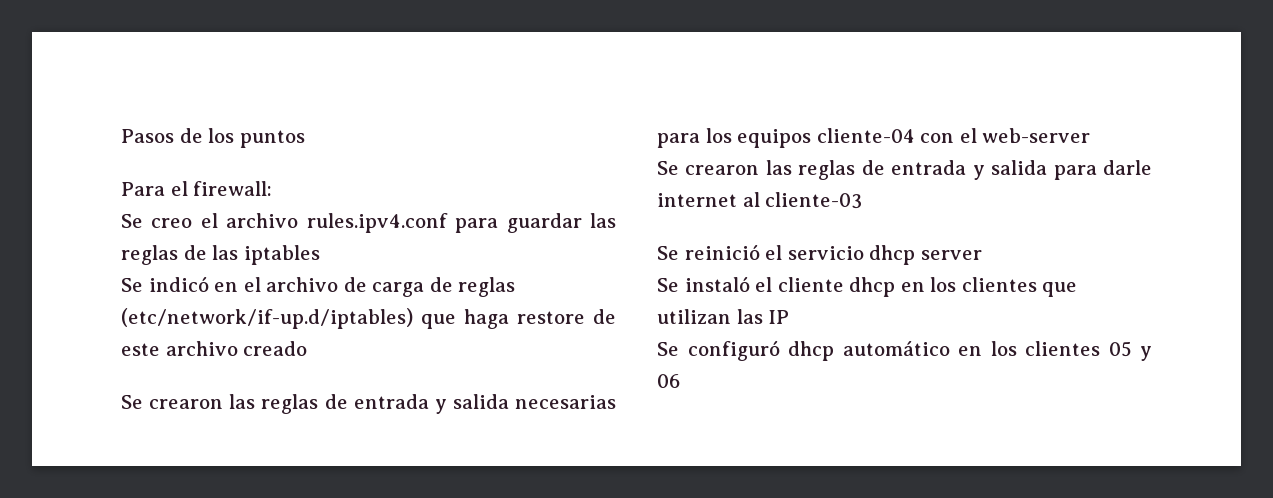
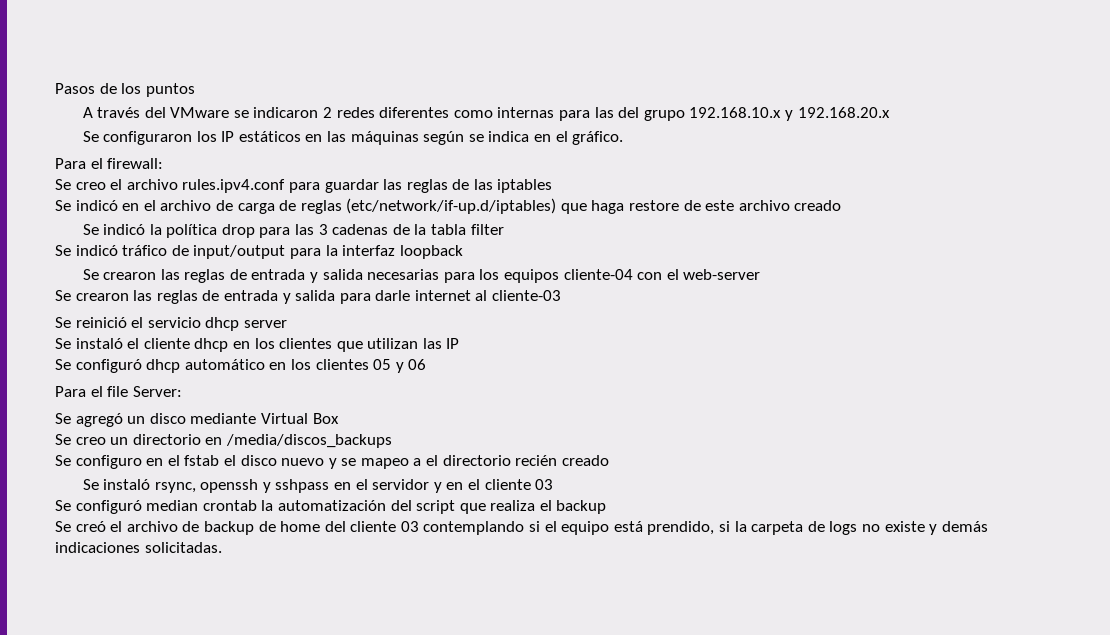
+ A través del VMware se indicaron 2 redes diferentes como internas para las del grupo 192.168.10.x y 192.168.20.x
+ Se configuraron los IP estáticos en las máquinas según se indica en el gráfico.
+ Se indicó la política drop para las 3 cadenas de la tabla filter
+ Se indicó tráfico de input/output para la interfaz loopback
+ Para el file Server:
+ Se agregó un disco mediante Virtual Box
+ Se creo un directorio en /media/discos_backups
+ Se configuro en el fstab el disco nuevo y se mapeo a el directorio recién creado
+ Se instaló rsync, openssh y sshpass en el servidor y en el cliente 03
+ Se configuró median crontab la automatización del script que realiza el backup
+ Se creó el archivo de backup de home del cliente 03 contemplando si el equipo está prendido, si la carpeta de logs no existe y demás indicaciones solicitadas.

